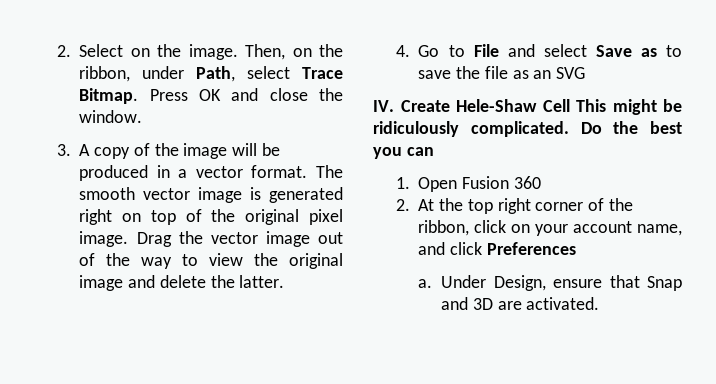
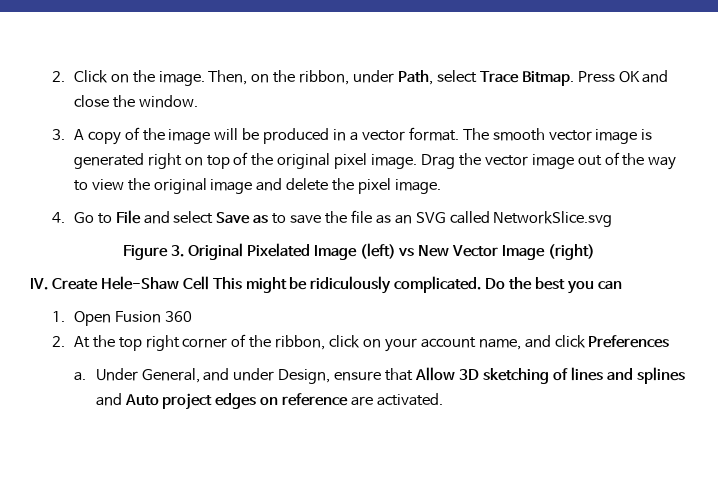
- 2. Select on the image.
+ 2. Click on the image.
- Drag the vector image out of the way to view the original image and delete the latter.
+ Drag the vector image out of the way to view the original image and delete the pixel image.
- 4. Go to File and select Save as to save the file as an SVG
+ 4. Go to File and select Save as to save the file as an SVG called NetworkSlice.svg
+ Figure 3. Original Pixelated Image (left) vs New Vector Image (right)
- Under Design, ensure that Snap and 3D are activated.
+ Under General, and under Design, ensure that Allow 3D sketching of lines and splines and Auto project edges on reference are activated.

